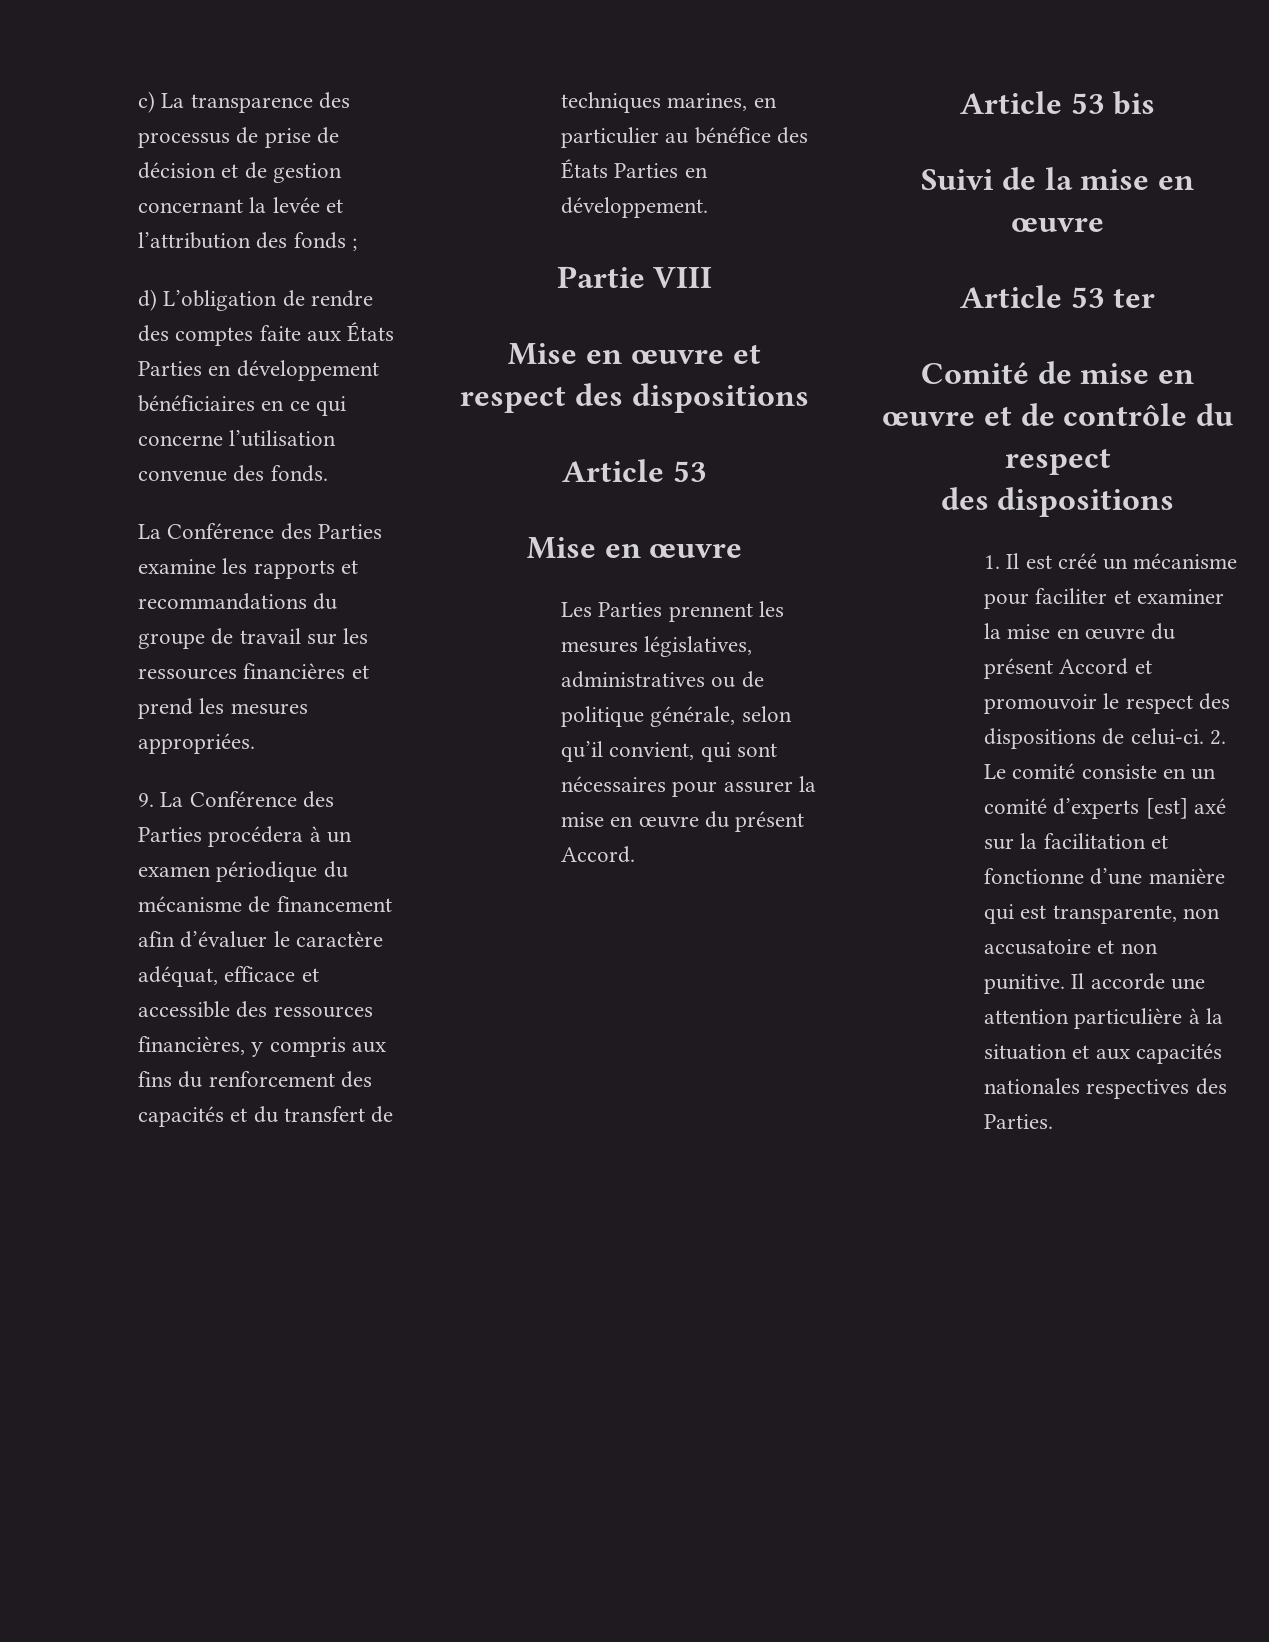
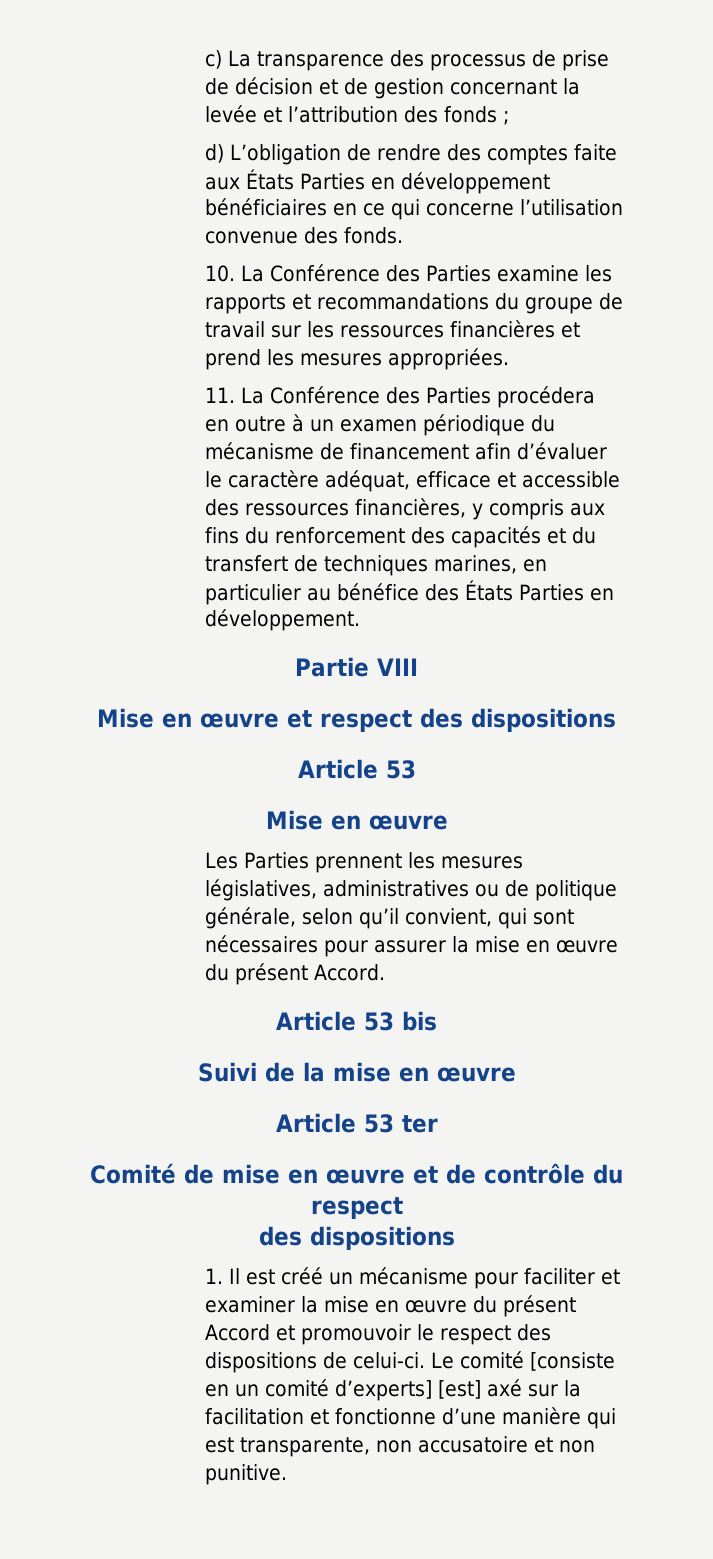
- La Conférence des Parties examine les rapports et recommandations du groupe de travail sur les ressources financières et prend les mesures appropriées.
+ 10. La Conférence des Parties examine les rapports et recommandations du groupe de travail sur les ressources financières et prend les mesures appropriées.
- 9. La Conférence des Parties procédera à un examen périodique du mécanisme de financement afin d’évaluer le caractère adéquat, efficace et accessible des ressources financières, y compris aux fins du renforcement des capacités et du transfert de techniques marines, en particulier au bénéfice des États Parties en développement.
+ 11. La Conférence des Parties procédera en outre à un examen périodique du mécanisme de financement afin d’évaluer le caractère adéquat, efficace et accessible des ressources financières, y compris aux fins du renforcement des capacités et du transfert de techniques marines, en particulier au bénéfice des États Parties en développement.
- 2. Le comité consiste en un comité d’experts [est] axé sur la facilitation et fonctionne d’une manière qui est transparente, non accusatoire et non punitive. Il accorde une attention particulière à la situation et aux capacités nationales respectives des Parties.
+ Le comité [consiste en un comité d’experts] [est] axé sur la facilitation et fonctionne d’une manière qui est transparente, non accusatoire et non punitive.

